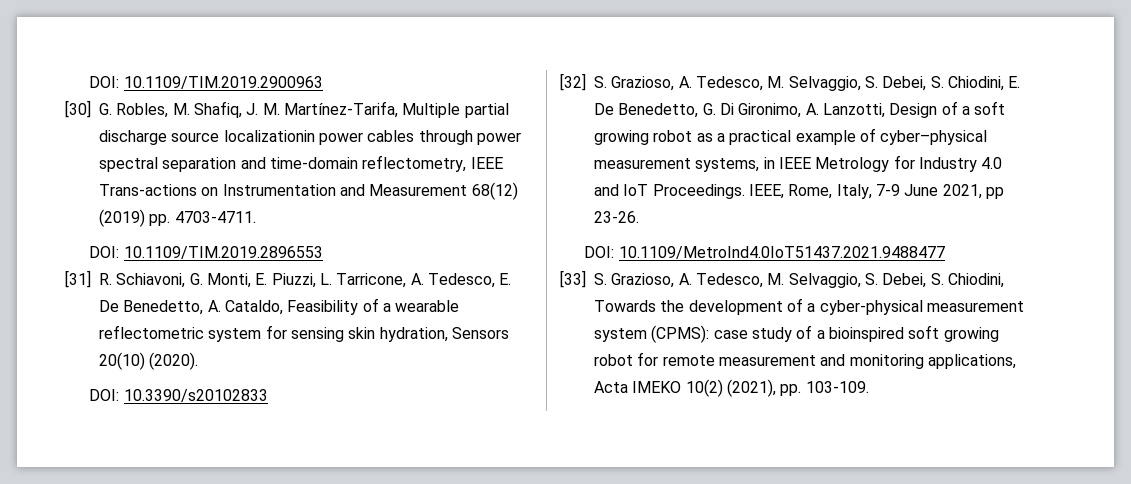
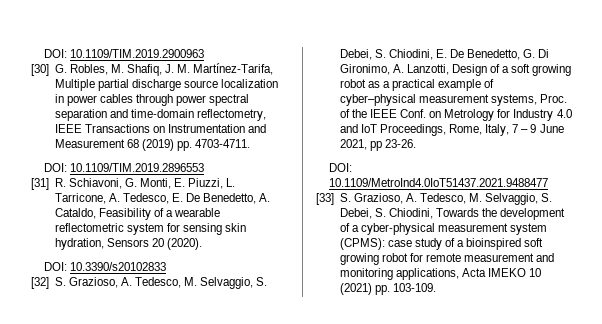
- [30] G. Robles, M. Shafiq, J. M. Martínez-Tarifa, Multiple partial discharge source localizationin power cables through power spectral separation and time-domain reflectometry, IEEE Trans-actions on Instrumentation and Measurement 68(12) (2019) pp. 4703-4711.
+ [30] G. Robles, M. Shafiq, J. M. Martínez-Tarifa, Multiple partial discharge source localization in power cables through power spectral separation and time-domain reflectometry, IEEE Transactions on Instrumentation and Measurement 68 (2019) pp. 4703-4711.
- [31] R. Schiavoni, G. Monti, E. Piuzzi, L. Tarricone, A. Tedesco, E. De Benedetto, A. Cataldo, Feasibility of a wearable reflectometric system for sensing skin hydration, Sensors 20(10) (2020).
+ [31] R. Schiavoni, G. Monti, E. Piuzzi, L. Tarricone, A. Tedesco, E. De Benedetto, A. Cataldo, Feasibility of a wearable reflectometric system for sensing skin hydration, Sensors 20 (2020).
- [32] S. Grazioso, A. Tedesco, M. Selvaggio, S. Debei, S. Chiodini, E. De Benedetto, G. Di Gironimo, A. Lanzotti, Design of a soft growing robot as a practical example of cyber–physical measurement systems, in IEEE Metrology for Industry 4.0 and IoT Proceedings. IEEE, Rome, Italy, 7-9 June 2021, pp 23-26.
+ [32] S. Grazioso, A. Tedesco, M. Selvaggio, S. Debei, S. Chiodini, E. De Benedetto, G. Di Gironimo, A. Lanzotti, Design of a soft growing robot as a practical example of cyber–physical measurement systems, Proc. of the IEEE Conf. on Metrology for Industry 4.0 and IoT Proceedings, Rome, Italy, 7 – 9 June 2021, pp 23-26.
- [33] S. Grazioso, A. Tedesco, M. Selvaggio, S. Debei, S. Chiodini, Towards the development of a cyber-physical measurement system (CPMS): case study of a bioinspired soft growing robot for remote measurement and monitoring applications, Acta IMEKO 10(2) (2021), pp. 103-109.
+ [33] S. Grazioso, A. Tedesco, M. Selvaggio, S. Debei, S. Chiodini, Towards the development of a cyber-physical measurement system (CPMS): case study of a bioinspired soft growing robot for remote measurement and monitoring applications, Acta IMEKO 10 (2021) pp. 103-109.

